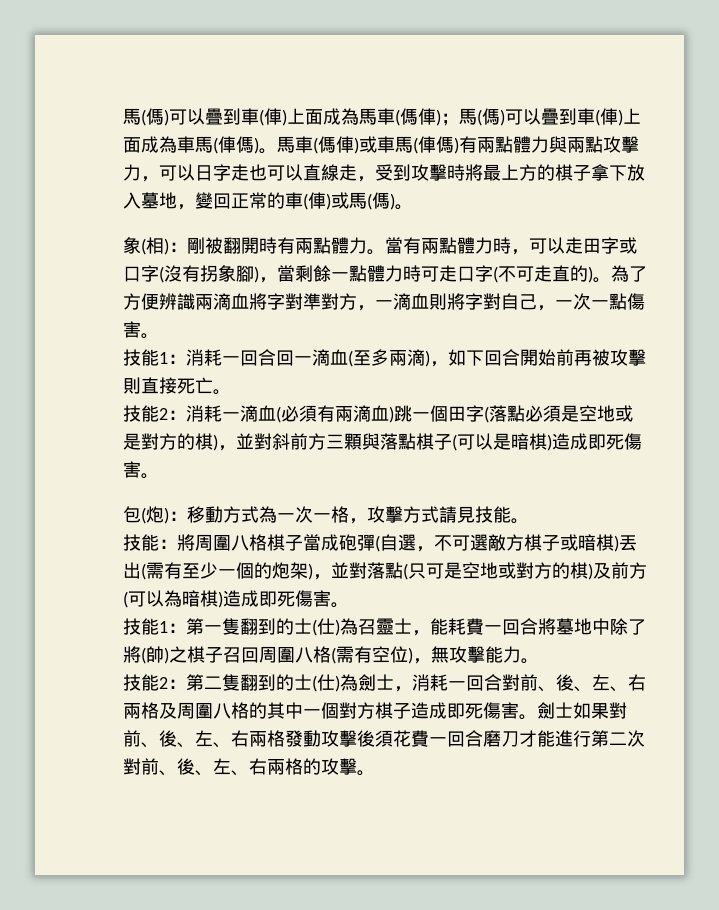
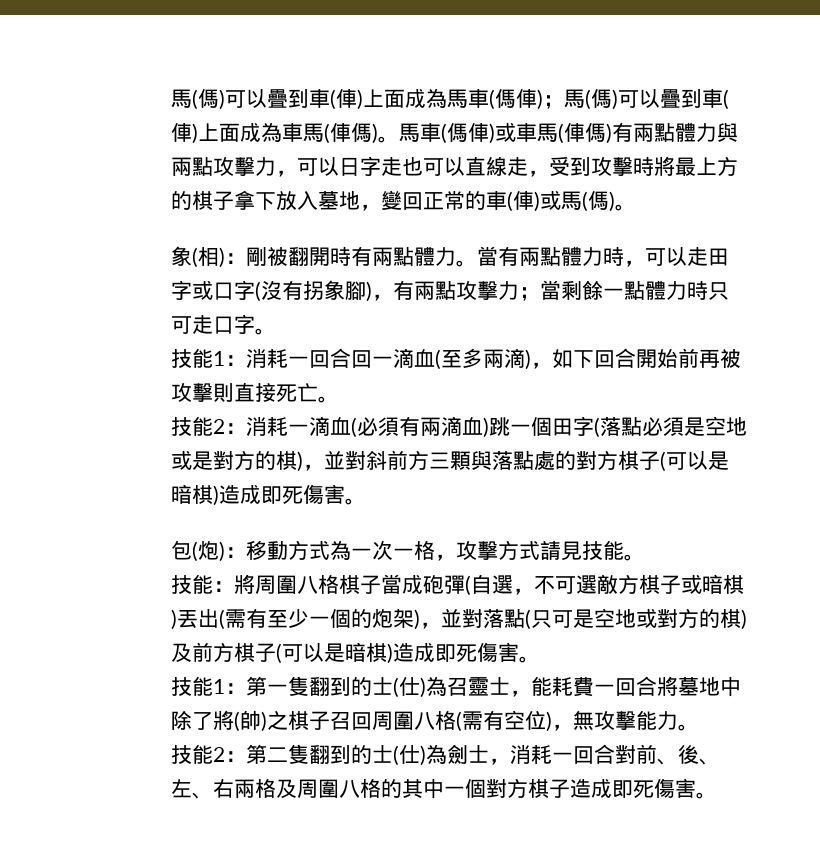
- 當有兩點體力時，可以走田字或口字(沒有拐象腳)，當剩餘一點體力時可走口字(不可走直的)。為了方便辨識兩滴血將字對準對方，一滴血則將字對自己，一次一點傷害。
+ 當有兩點體力時，可以走田字或口字(沒有拐象腳)，有兩點攻擊力；當剩餘一點體力時只可走口字。
- 技能2：消耗一滴血(必須有兩滴血)跳一個田字(落點必須是空地或是對方的棋)，並對斜前方三顆與落點棋子(可以是暗棋)造成即死傷害。
+ 技能2：消耗一滴血(必須有兩滴血)跳一個田字(落點必須是空地或是對方的棋)，並對斜前方三顆與落點處的對方棋子(可以是暗棋)造成即死傷害。
- 技能：將周圍八格棋子當成砲彈(自選，不可選敵方棋子或暗棋)丟出(需有至少一個的炮架)，並對落點(只可是空地或對方的棋)及前方(可以為暗棋)造成即死傷害。
+ 技能：將周圍八格棋子當成砲彈(自選，不可選敵方棋子或暗棋)丟出(需有至少一個的炮架)，並對落點(只可是空地或對方的棋)及前方棋子(可以是暗棋)造成即死傷害。
- 劍士如果對前、後、左、右兩格發動攻擊後須花費一回合磨刀才能進行第二次對前、後、左、右兩格的攻擊。

